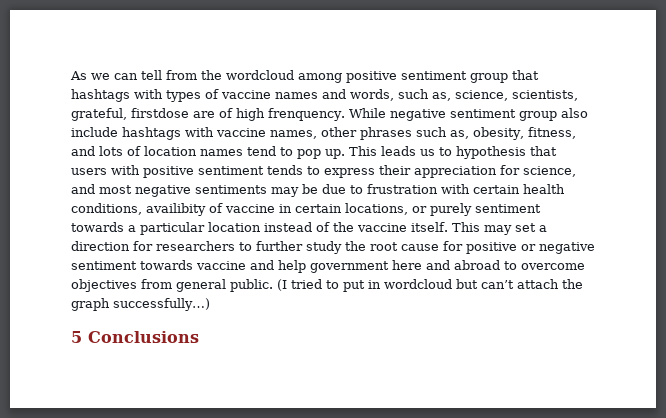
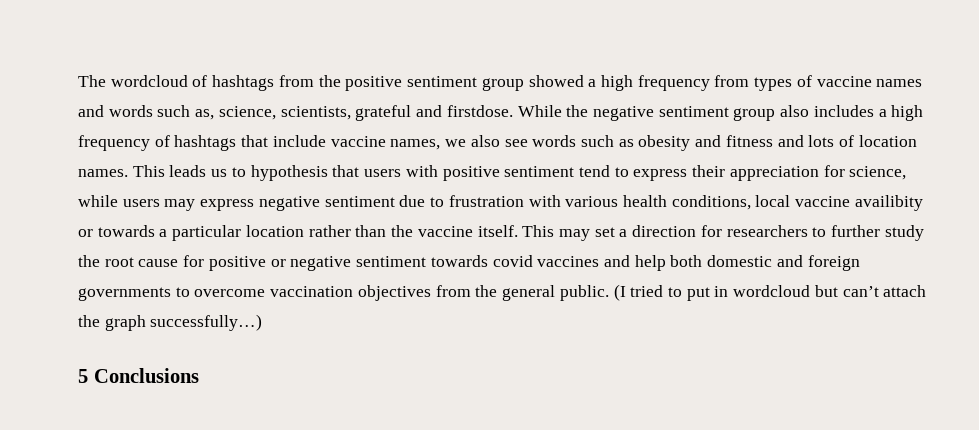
- As we can tell from the wordcloud among positive sentiment group that hashtags with types of vaccine names and words, such as, science, scientists, grateful, firstdose are of high frenquency. While negative sentiment group also include hashtags with vaccine names, other phrases such as, obesity, fitness, and lots of location names tend to pop up.
+ The wordcloud of hashtags from the positive sentiment group showed a high frequency from types of vaccine names and words such as, science, scientists, grateful and firstdose. While the negative sentiment group also includes a high frequency of hashtags that include vaccine names, we also see words such as obesity and fitness and lots of location names.
- This leads us to hypothesis that users with positive sentiment tends to express their appreciation for science, and most negative sentiments may be due to frustration with certain health conditions, availibity of vaccine in certain locations, or purely sentiment towards a particular location instead of the vaccine itself.
+ This leads us to hypothesis that users with positive sentiment tend to express their appreciation for science, while users may express negative sentiment due to frustration with various health conditions, local vaccine availibity or towards a particular location rather than the vaccine itself.
- This may set a direction for researchers to further study the root cause for positive or negative sentiment towards vaccine and help government here and abroad to overcome objectives from general public.
+ This may set a direction for researchers to further study the root cause for positive or negative sentiment towards covid vaccines and help both domestic and foreign governments to overcome vaccination objectives from the general public.

